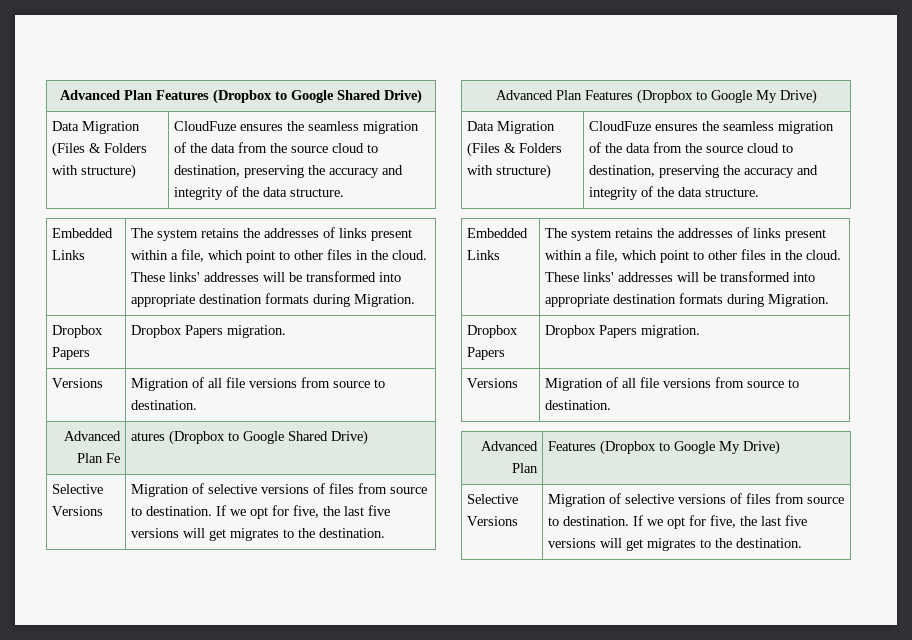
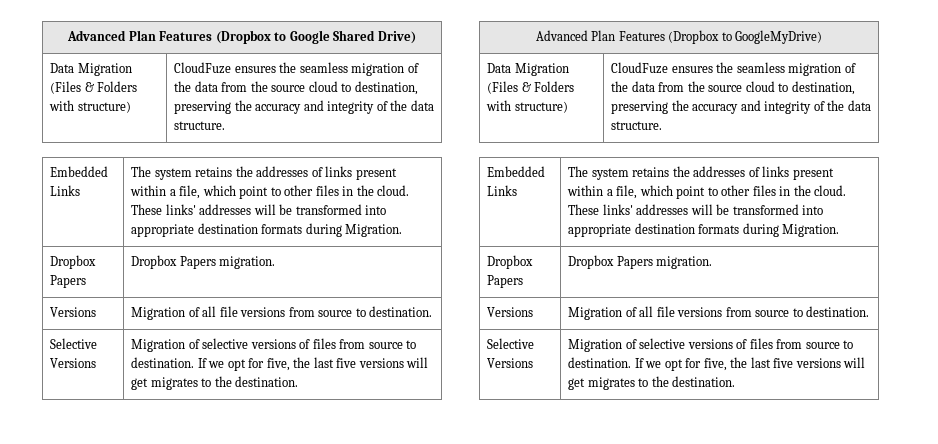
- Advanced Plan Fe | atures (Dropbox to Google Shared Drive)
- Advanced Plan Features (Dropbox to Google My Drive)
+ Advanced Plan Features (Dropbox to GoogleMyDrive)
- Advanced Plan | Features (Dropbox to Google My Drive)

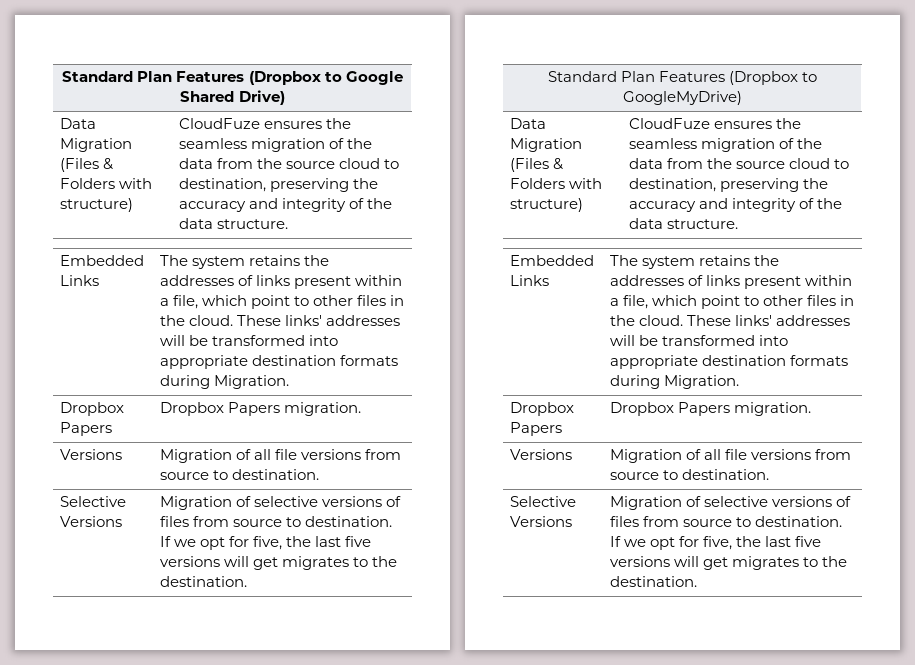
- Advanced Plan Features (Dropbox to Google Shared Drive)
+ Standard Plan Features (Dropbox to Google Shared Drive)
- Advanced Plan Features (Dropbox to GoogleMyDrive)
+ Standard Plan Features (Dropbox to GoogleMyDrive)

